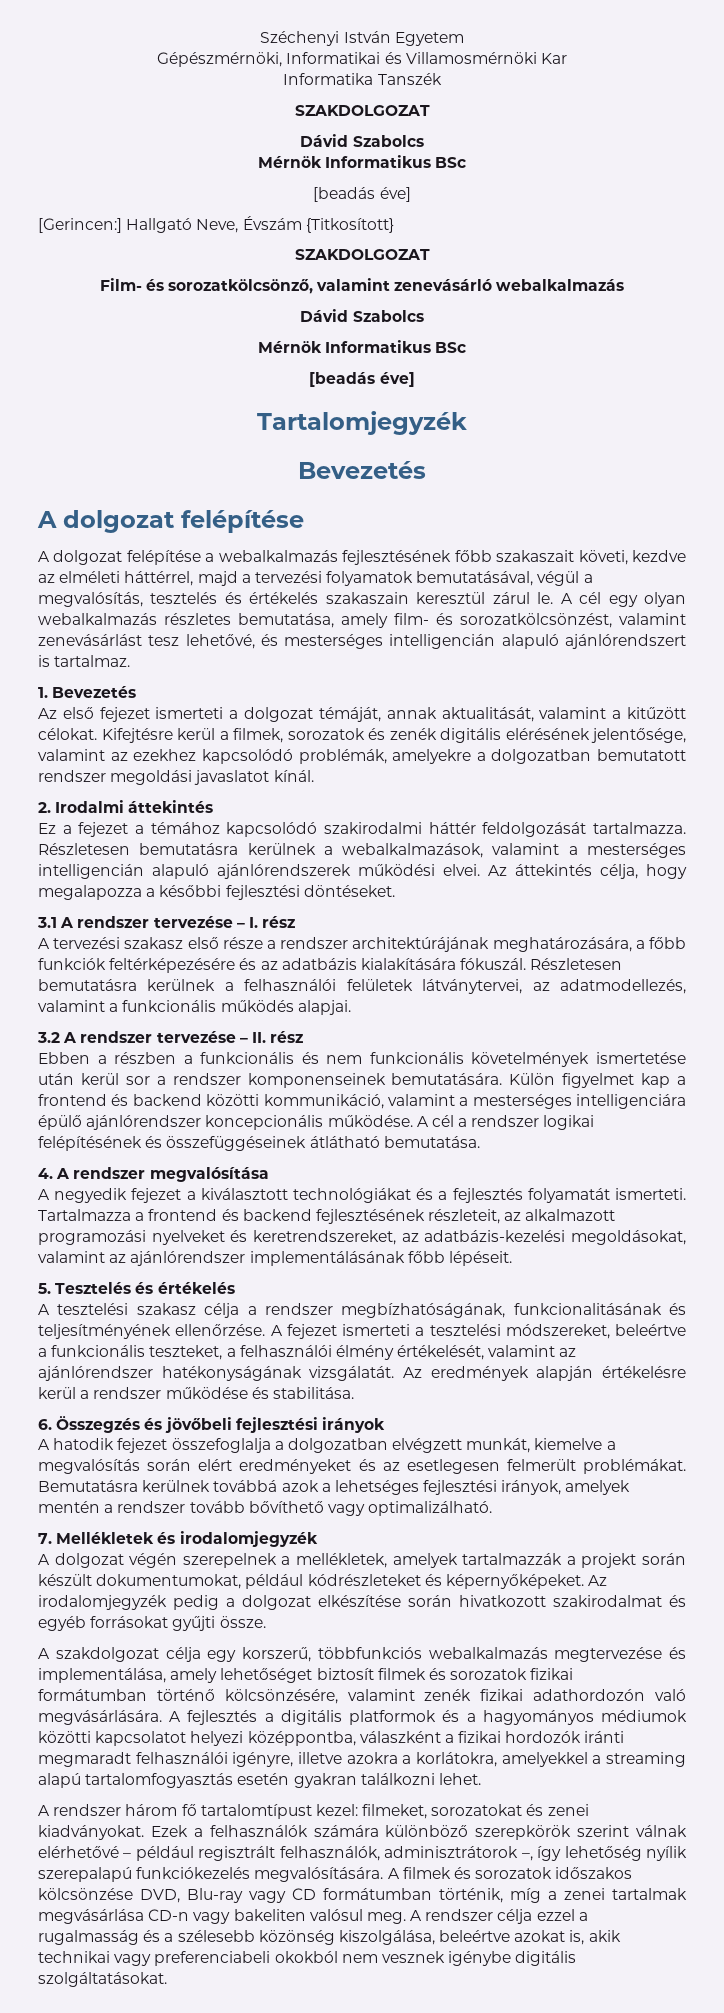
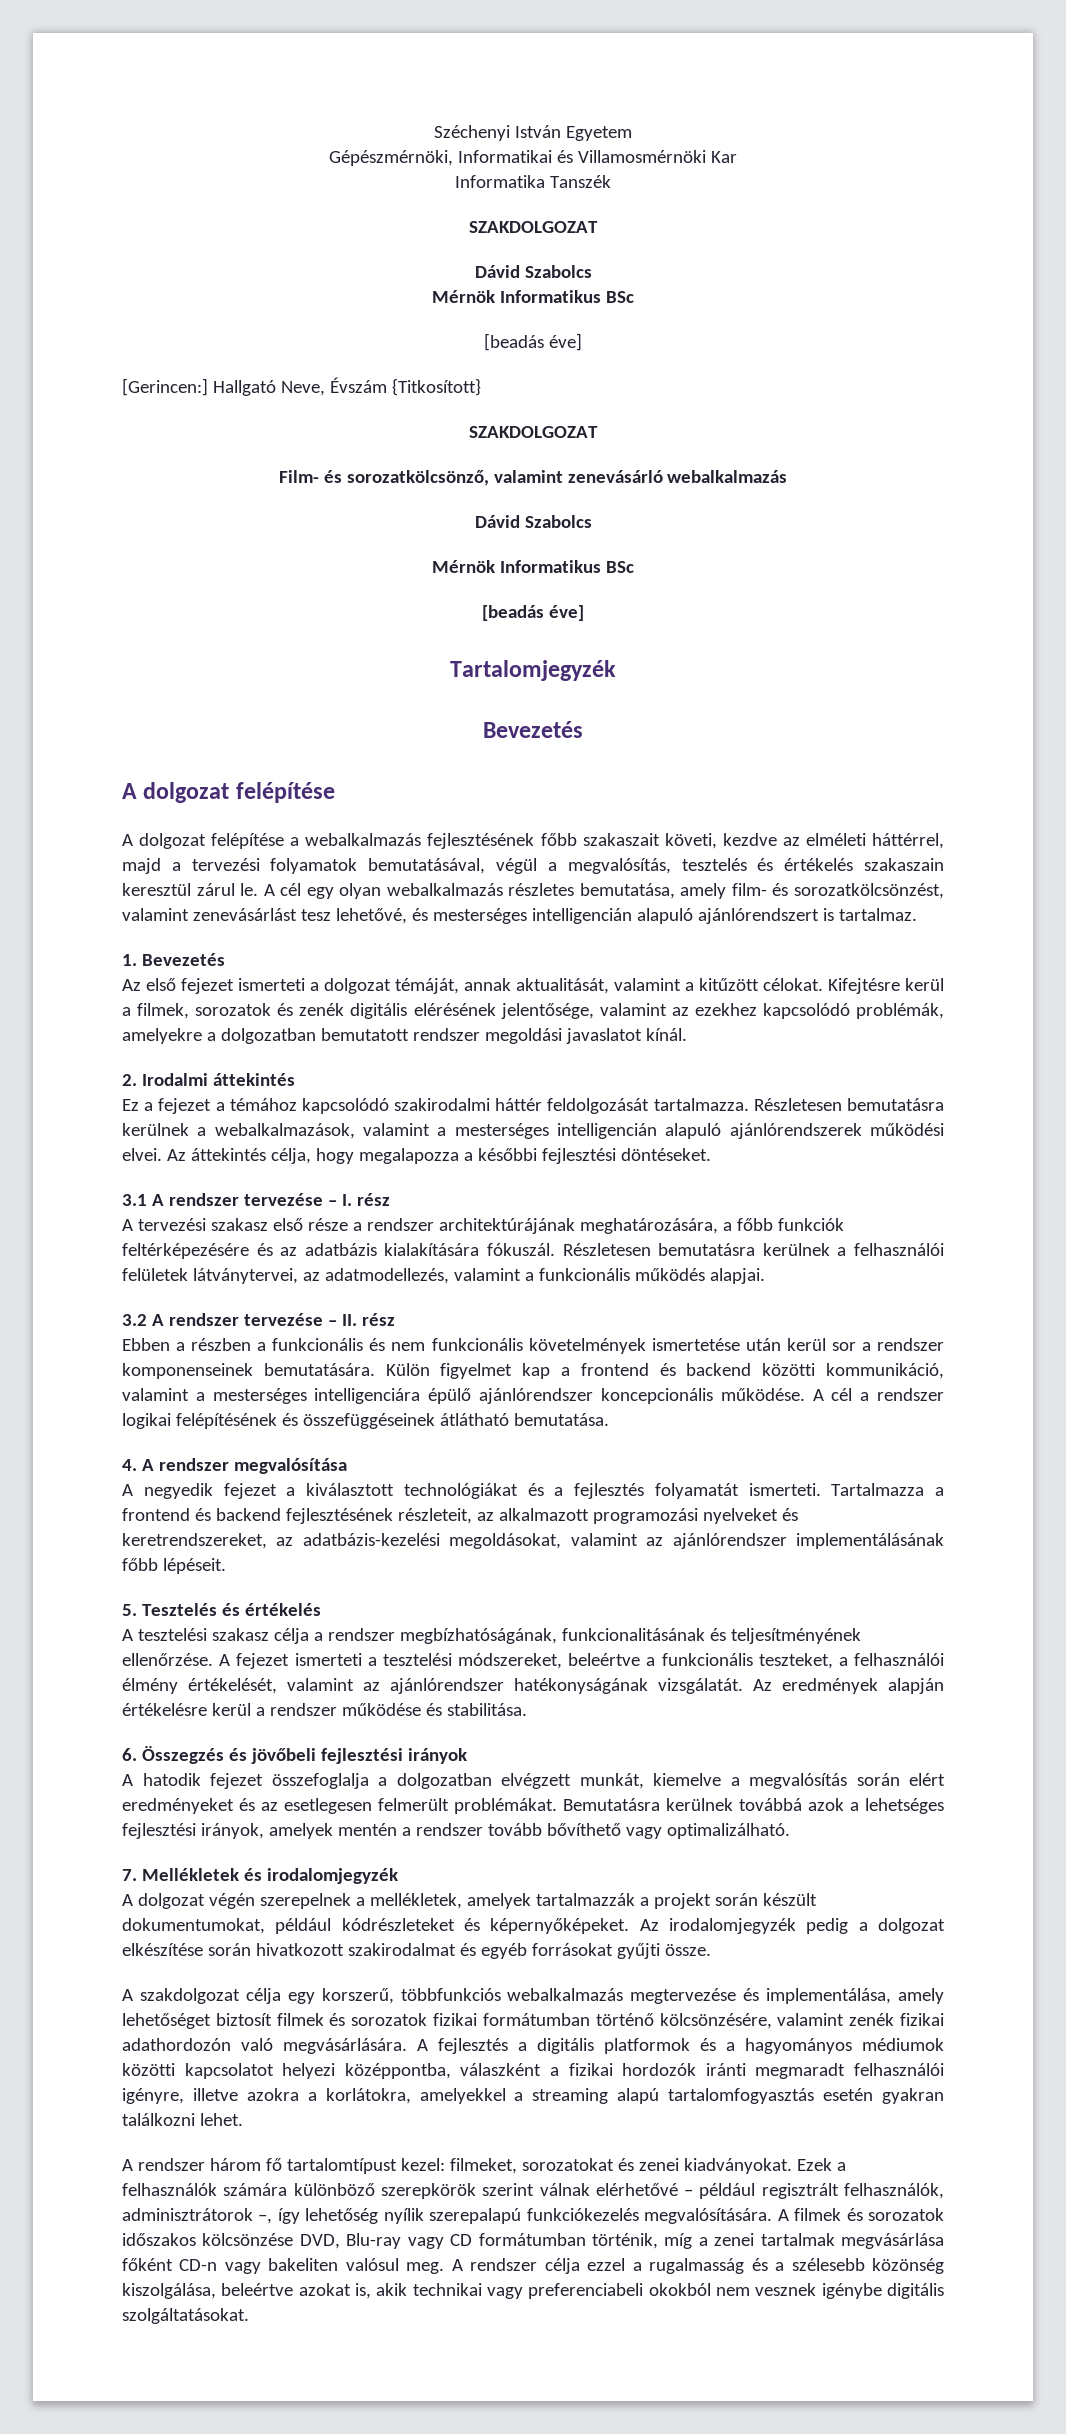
- A filmek és sorozatok időszakos kölcsönzése DVD, Blu-ray vagy CD formátumban történik, míg a zenei tartalmak megvásárlása CD-n vagy bakeliten valósul meg.
+ A filmek és sorozatok időszakos kölcsönzése DVD, Blu-ray vagy CD formátumban történik, míg a zenei tartalmak megvásárlása főként CD-n vagy bakeliten valósul meg.

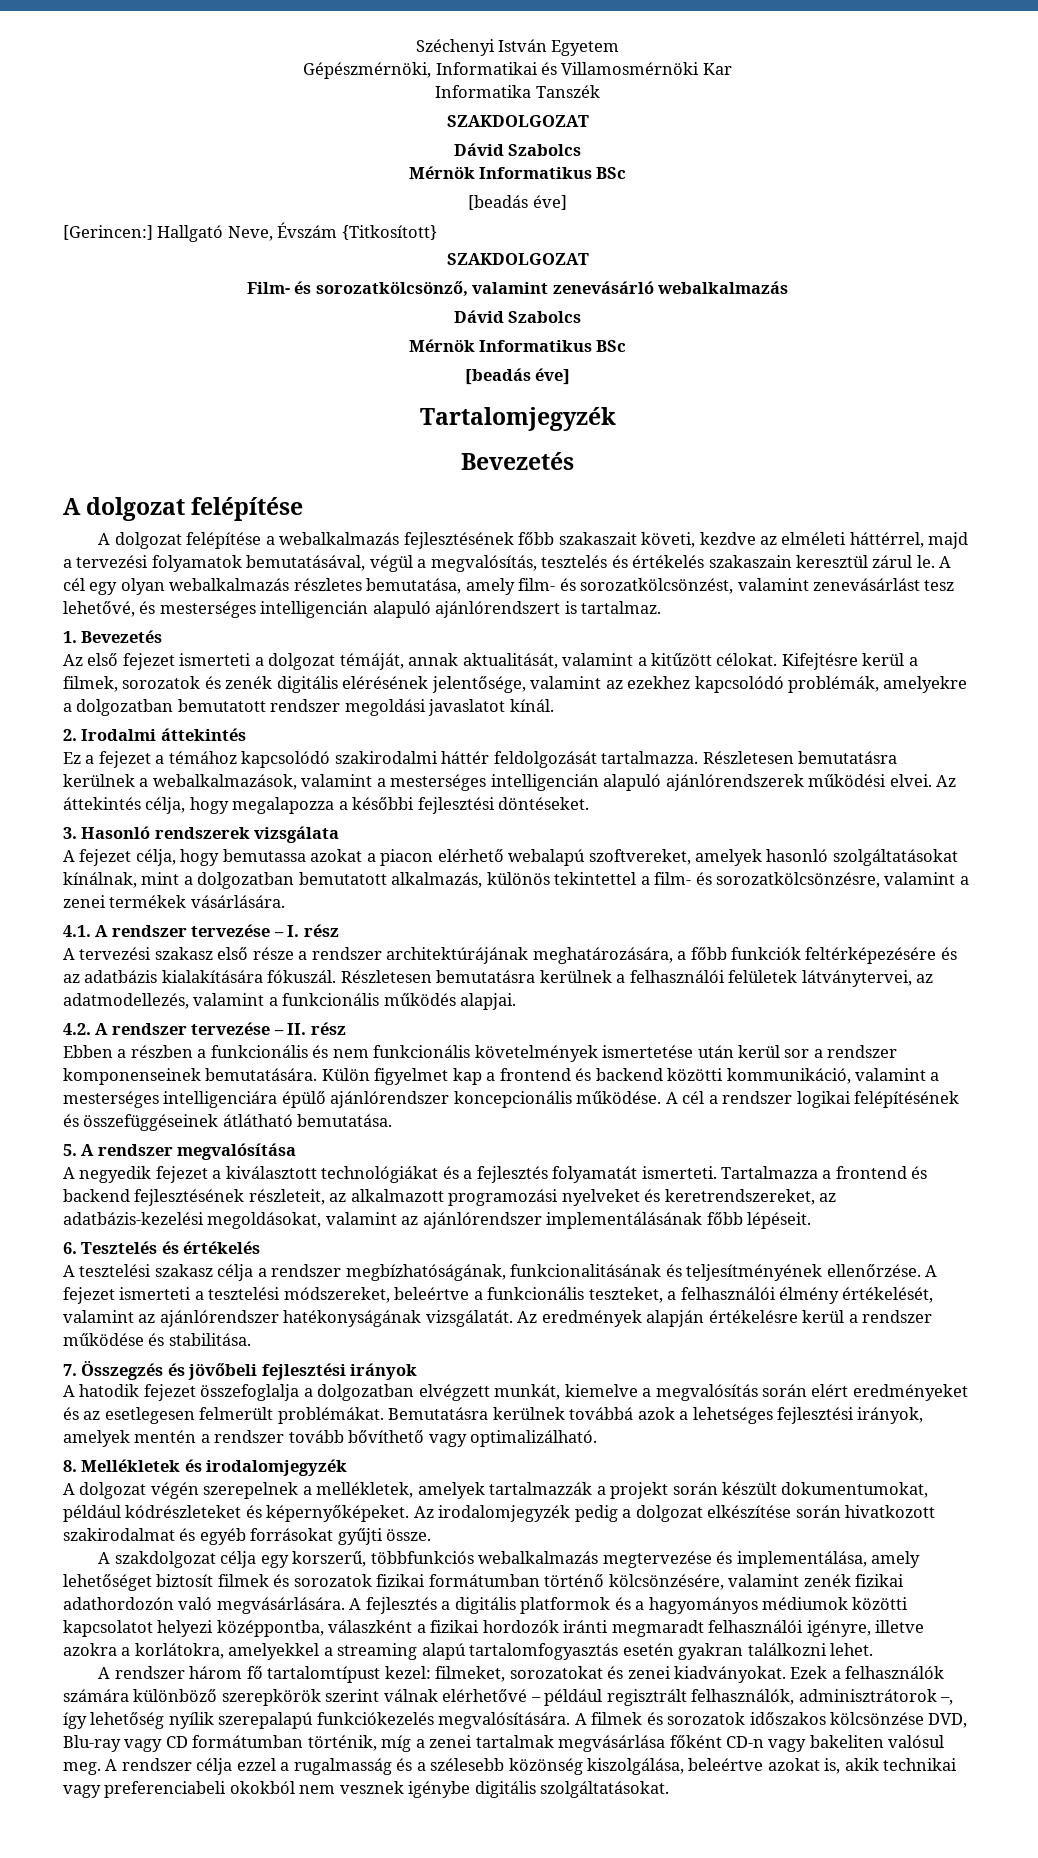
- 3.1 A rendszer tervezése – I. rész
+ 3. Hasonló rendszerek vizsgálata
+ A fejezet célja, hogy bemutassa azokat a piacon elérhető webalapú szoftvereket, amelyek hasonló szolgáltatásokat kínálnak, mint a dolgozatban bemutatott alkalmazás, különös tekintettel a film- és sorozatkölcsönzésre, valamint a zenei termékek vásárlására.
+ 4.1. A rendszer tervezése – I. rész
- 3.2 A rendszer tervezése – II. rész
+ 4.2. A rendszer tervezése – II. rész
- 4. A rendszer megvalósítása
+ 5. A rendszer megvalósítása
- 5. Tesztelés és értékelés
+ 6. Tesztelés és értékelés
- 6. Összegzés és jövőbeli fejlesztési irányok
+ 7. Összegzés és jövőbeli fejlesztési irányok
- 7. Mellékletek és irodalomjegyzék
+ 8. Mellékletek és irodalomjegyzék

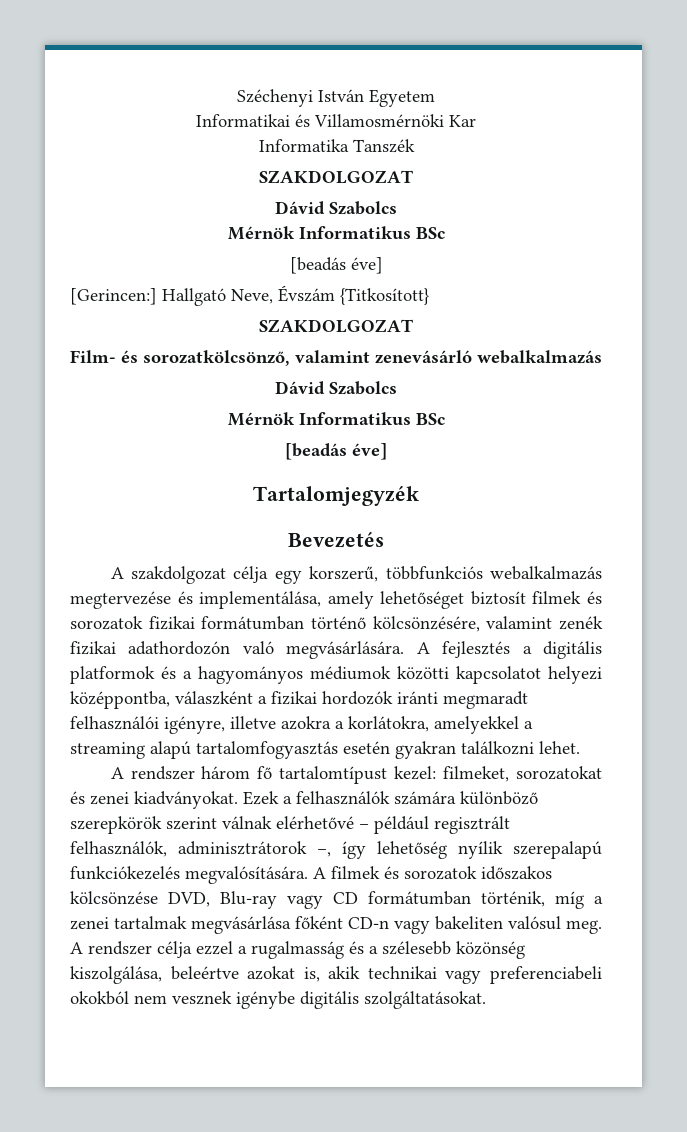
- Gépészmérnöki, Informatikai és Villamosmérnöki Kar
+ Informatikai és Villamosmérnöki Kar
  Tartalomjegyzék
  Bevezetés
- A dolgozat felépítése
- A dolgozat felépítése a webalkalmazás fejlesztésének főbb szakaszait követi, kezdve az elméleti háttérrel, majd a tervezési folyamatok bemutatásával, végül a megvalósítás, tesztelés és értékelés szakaszain keresztül zárul le. A cél egy olyan webalkalmazás részletes bemutatása, amely film- és sorozatkölcsönzést, valamint zenevásárlást tesz lehetővé, és mesterséges intelligencián alapuló ajánlórendszert is tartalmaz.
- 1. Bevezetés
- Az első fejezet ismerteti a dolgozat témáját, annak aktualitását, valamint a kitűzött célokat. Kifejtésre kerül a filmek, sorozatok és zenék digitális elérésének jelentősége, valamint az ezekhez kapcsolódó problémák, amelyekre a dolgozatban bemutatott rendszer megoldási javaslatot kínál.
- 2. Irodalmi áttekintés
- Ez a fejezet a témához kapcsolódó szakirodalmi háttér feldolgozását tartalmazza. Részletesen bemutatásra kerülnek a webalkalmazások, valamint a mesterséges intelligencián alapuló ajánlórendszerek működési elvei. Az áttekintés célja, hogy megalapozza a későbbi fejlesztési döntéseket.
- 3. Hasonló rendszerek vizsgálata
- A fejezet célja, hogy bemutassa azokat a piacon elérhető webalapú szoftvereket, amelyek hasonló szolgáltatásokat kínálnak, mint a dolgozatban bemutatott alkalmazás, különös tekintettel a film- és sorozatkölcsönzésre, valamint a zenei termékek vásárlására.
- 4.1. A rendszer tervezése – I. rész
- A tervezési szakasz első része a rendszer architektúrájának meghatározására, a főbb funkciók feltérképezésére és az adatbázis kialakítására fókuszál. Részletesen bemutatásra kerülnek a felhasználói felületek látványtervei, az adatmodellezés, valamint a funkcionális működés alapjai.
- 4.2. A rendszer tervezése – II. rész
- Ebben a részben a funkcionális és nem funkcionális követelmények ismertetése után kerül sor a rendszer komponenseinek bemutatására. Külön figyelmet kap a frontend és backend közötti kommunikáció, valamint a mesterséges intelligenciára épülő ajánlórendszer koncepcionális működése. A cél a rendszer logikai felépítésének és összefüggéseinek átlátható bemutatása.
- 5. A rendszer megvalósítása
- A negyedik fejezet a kiválasztott technológiákat és a fejlesztés folyamatát ismerteti. Tartalmazza a frontend és backend fejlesztésének részleteit, az alkalmazott programozási nyelveket és keretrendszereket, az adatbázis-kezelési megoldásokat, valamint az ajánlórendszer implementálásának főbb lépéseit.
- 6. Tesztelés és értékelés
- A tesztelési szakasz célja a rendszer megbízhatóságának, funkcionalitásának és teljesítményének ellenőrzése. A fejezet ismerteti a tesztelési módszereket, beleértve a funkcionális teszteket, a felhasználói élmény értékelését, valamint az ajánlórendszer hatékonyságának vizsgálatát. Az eredmények alapján értékelésre kerül a rendszer működése és stabilitása.
- 7. Összegzés és jövőbeli fejlesztési irányok
- A hatodik fejezet összefoglalja a dolgozatban elvégzett munkát, kiemelve a megvalósítás során elért eredményeket és az esetlegesen felmerült problémákat. Bemutatásra kerülnek továbbá azok a lehetséges fejlesztési irányok, amelyek mentén a rendszer tovább bővíthető vagy optimalizálható.
- 8. Mellékletek és irodalomjegyzék
- A dolgozat végén szerepelnek a mellékletek, amelyek tartalmazzák a projekt során készült dokumentumokat, például kódrészleteket és képernyőképeket. Az irodalomjegyzék pedig a dolgozat elkészítése során hivatkozott szakirodalmat és egyéb forrásokat gyűjti össze.

